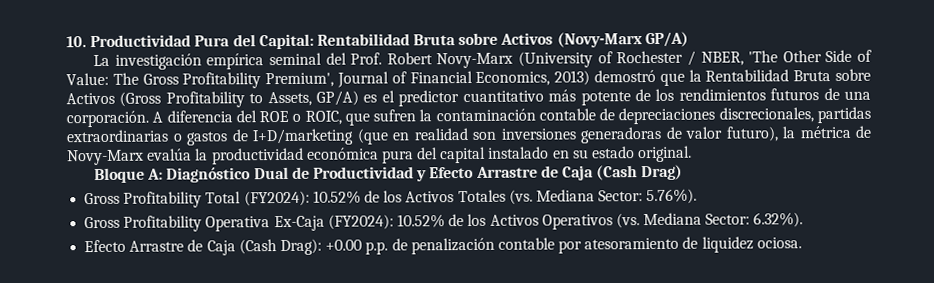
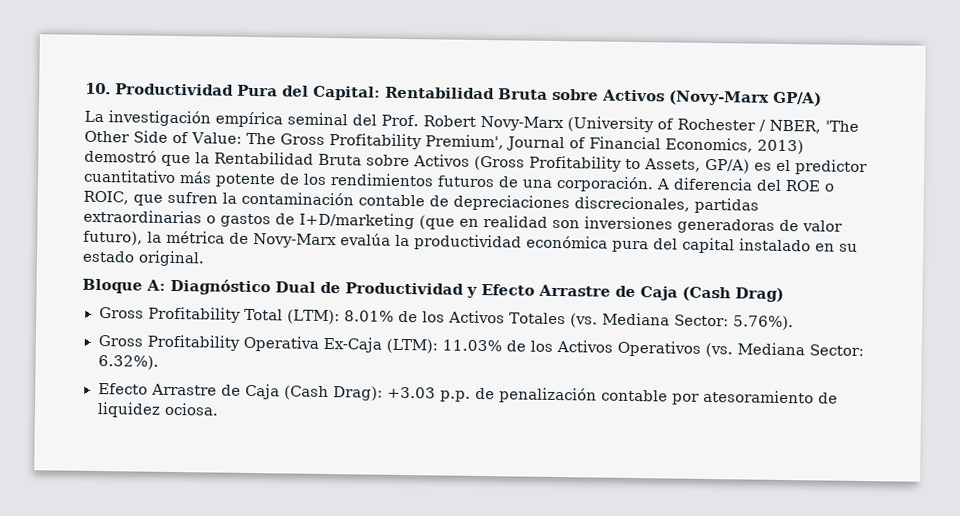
- Gross Profitability Total (FY2024): 10.52% de los Activos Totales (vs. Mediana Sector: 5.76%).
+ Gross Profitability Total (LTM): 8.01% de los Activos Totales (vs. Mediana Sector: 5.76%).
- Gross Profitability Operativa Ex-Caja (FY2024): 10.52% de los Activos Operativos (vs. Mediana Sector: 6.32%).
+ Gross Profitability Operativa Ex-Caja (LTM): 11.03% de los Activos Operativos (vs. Mediana Sector: 6.32%).
- Efecto Arrastre de Caja (Cash Drag): +0.00 p.p. de penalización contable por atesoramiento de liquidez ociosa.
+ Efecto Arrastre de Caja (Cash Drag): +3.03 p.p. de penalización contable por atesoramiento de liquidez ociosa.

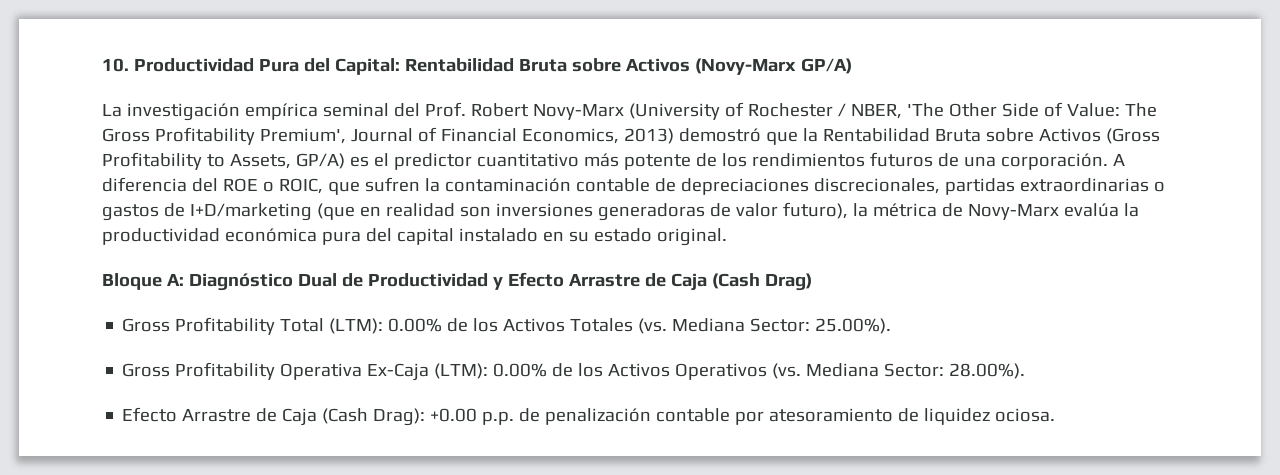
- Gross Profitability Total (LTM): 8.01% de los Activos Totales (vs. Mediana Sector: 5.76%).
+ Gross Profitability Total (LTM): 0.00% de los Activos Totales (vs. Mediana Sector: 25.00%).
- Gross Profitability Operativa Ex-Caja (LTM): 11.03% de los Activos Operativos (vs. Mediana Sector: 6.32%).
+ Gross Profitability Operativa Ex-Caja (LTM): 0.00% de los Activos Operativos (vs. Mediana Sector: 28.00%).
- Efecto Arrastre de Caja (Cash Drag): +3.03 p.p. de penalización contable por atesoramiento de liquidez ociosa.
+ Efecto Arrastre de Caja (Cash Drag): +0.00 p.p. de penalización contable por atesoramiento de liquidez ociosa.

